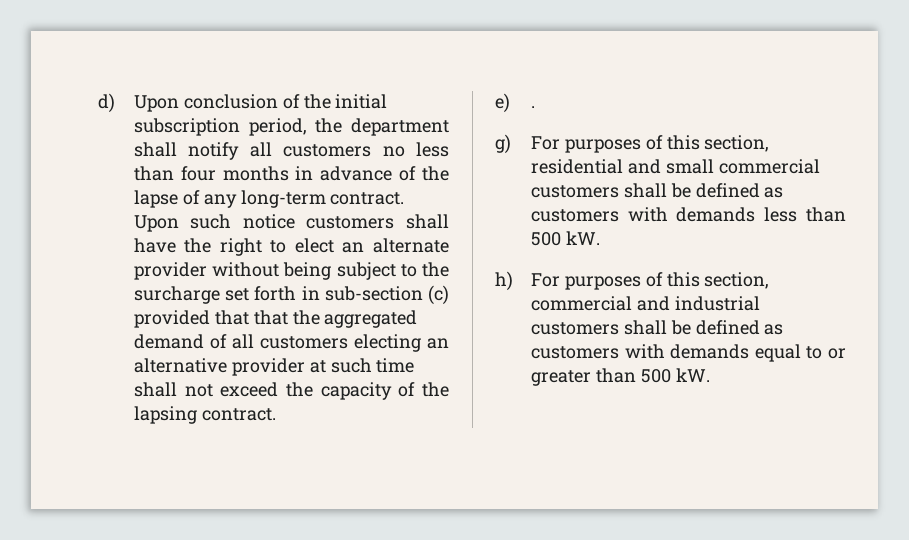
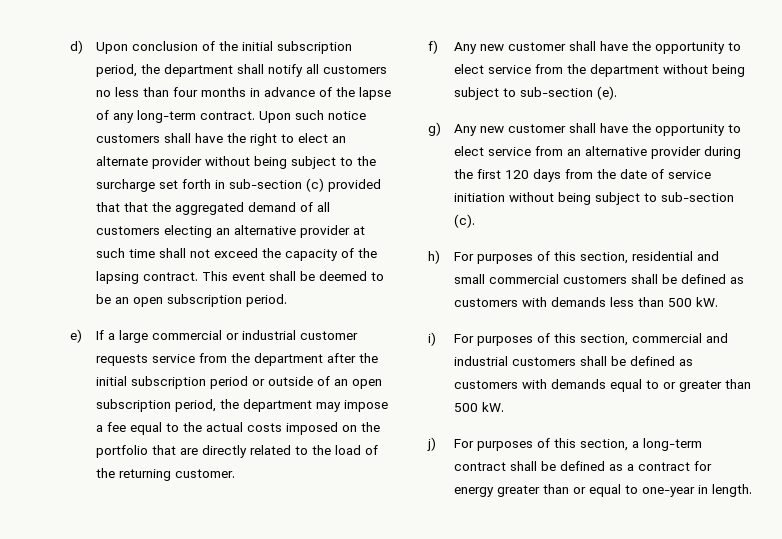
- Upon such notice customers shall have the right to elect an alternate provider without being subject to the surcharge set forth in sub-section (c) provided that that the aggregated demand of all customers electing an alternative provider at such time shall not exceed the capacity of the lapsing contract.
- e) .
- g) For purposes of this section, residential and small commercial customers shall be defined as customers with demands less than 500 kW.
+ Upon such notice customers shall have the right to elect an alternate provider without being subject to the surcharge set forth in sub-section (c) provided that that the aggregated demand of all customers electing an alternative provider at such time shall not exceed the capacity of the lapsing contract. This event shall be deemed to be an open subscription period.
+ e) If a large commercial or industrial customer requests service from the department after the initial subscription period or outside of an open subscription period, the department may impose a fee equal to the actual costs imposed on the portfolio that are directly related to the load of the returning customer.
+ f) Any new customer shall have the opportunity to elect service from the department without being subject to sub-section (e).
+ g) Any new customer shall have the opportunity to elect service from an alternative provider during the first 120 days from the date of service initiation without being subject to sub-section (c).
+ h) For purposes of this section, residential and small commercial customers shall be defined as customers with demands less than 500 kW.
- h) For purposes of this section, commercial and industrial customers shall be defined as customers with demands equal to or greater than 500 kW.
+ i) For purposes of this section, commercial and industrial customers shall be defined as customers with demands equal to or greater than 500 kW.
+ j) For purposes of this section, a long-term contract shall be defined as a contract for energy greater than or equal to one-year in length.

